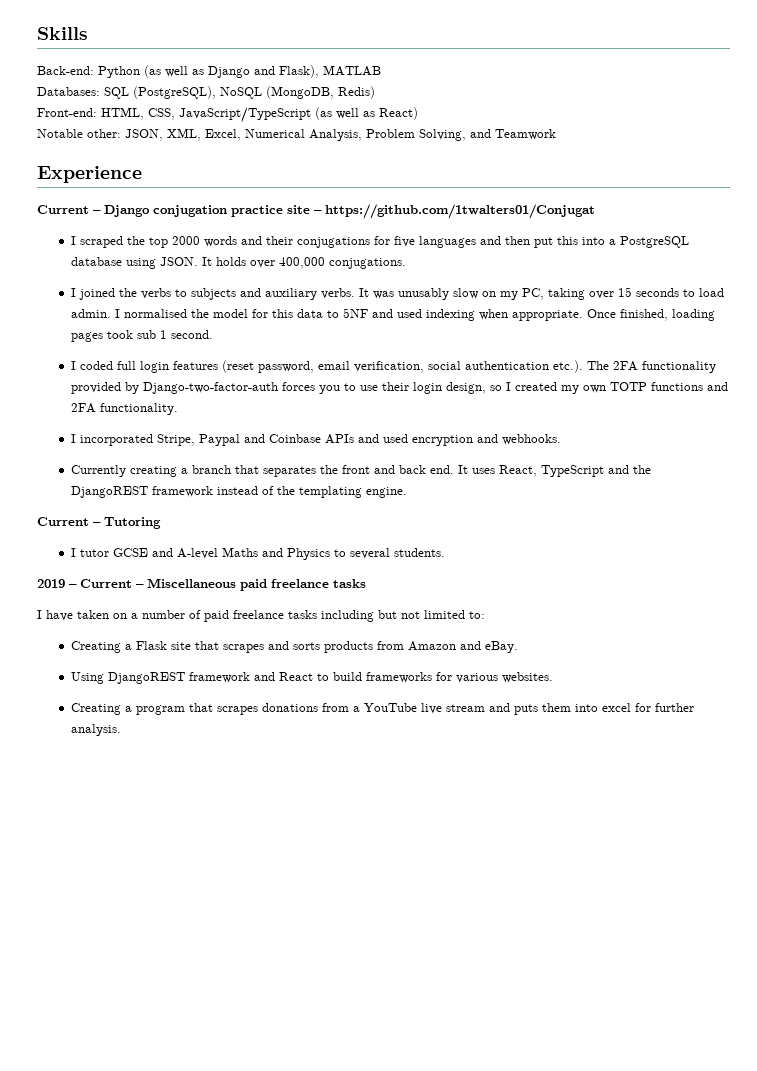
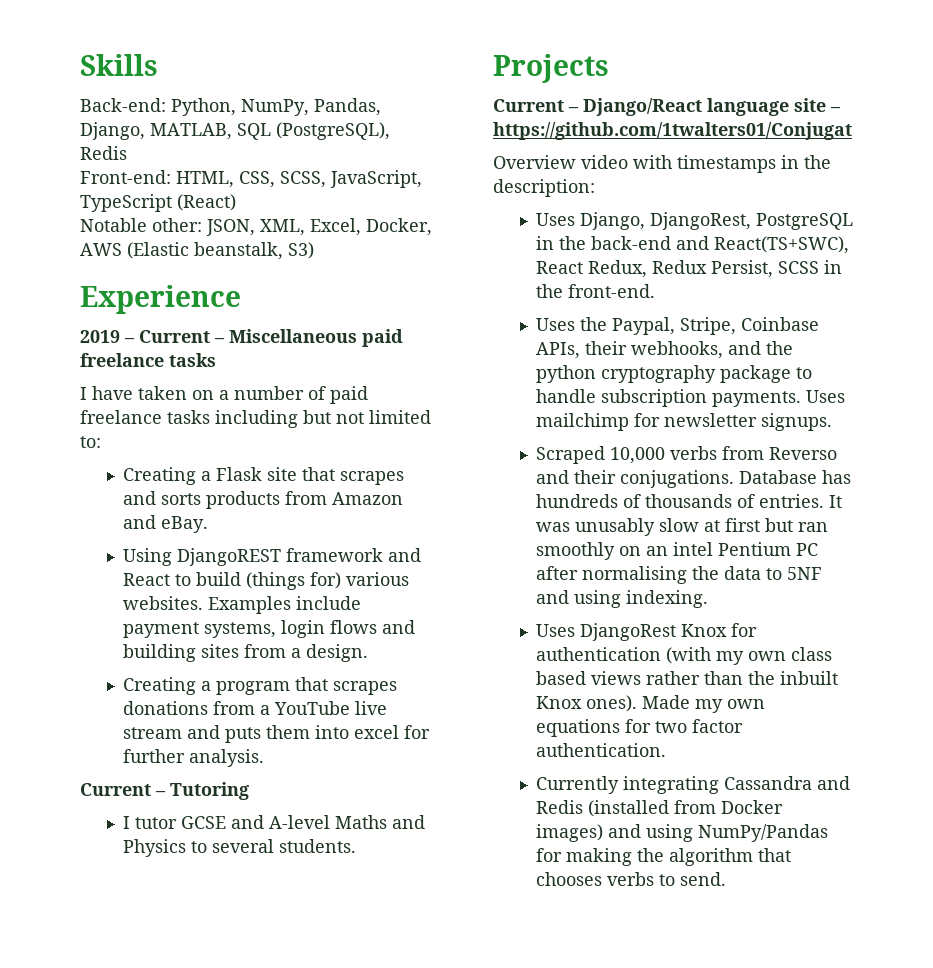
- Back-end: Python (as well as Django and Flask), MATLAB
- Databases: SQL (PostgreSQL), NoSQL (MongoDB, Redis)
- Front-end: HTML, CSS, JavaScript/TypeScript (as well as React)
+ Back-end: Python, NumPy, Pandas, Django, MATLAB, SQL (PostgreSQL), Redis
+ Front-end: HTML, CSS, SCSS, JavaScript, TypeScript (React)
- Notable other: JSON, XML, Excel, Numerical Analysis, Problem Solving, and Teamwork
+ Notable other: JSON, XML, Excel, Docker, AWS (Elastic beanstalk, S3)
  Experience
- Current – Django conjugation practice site – https://github.com/1twalters01/Conjugat
- I scraped the top 2000 words and their conjugations for five languages and then put this into a PostgreSQL database using JSON. It holds over 400,000 conjugations.
- I joined the verbs to subjects and auxiliary verbs. It was unusably slow on my PC, taking over 15 seconds to load admin. I normalised the model for this data to 5NF and used indexing when appropriate. Once finished, loading pages took sub 1 second.
- I coded full login features (reset password, email verification, social authentication etc.). The 2FA functionality provided by Django-two-factor-auth forces you to use their login design, so I created my own TOTP functions and 2FA functionality.
- I incorporated Stripe, Paypal and Coinbase APIs and used encryption and webhooks.
- Currently creating a branch that separates the front and back end. It uses React, TypeScript and the DjangoREST framework instead of the templating engine.
- Current – Tutoring
- I tutor GCSE and A-level Maths and Physics to several students.
- Using DjangoREST framework and React to build frameworks for various websites.
+ Using DjangoREST framework and React to build (things for) various websites. Examples include payment systems, login flows and building sites from a design.
+ Current – Tutoring
+ I tutor GCSE and A-level Maths and Physics to several students.
+ Projects
+ Current – Django/React language site – https://github.com/1twalters01/Conjugat
+ Overview video with timestamps in the description:
+ Uses Django, DjangoRest, PostgreSQL in the back-end and React(TS+SWC), React Redux, Redux Persist, SCSS in the front-end.
+ Uses the Paypal, Stripe, Coinbase APIs, their webhooks, and the python cryptography package to handle subscription payments. Uses mailchimp for newsletter signups.
+ Scraped 10,000 verbs from Reverso and their conjugations. Database has hundreds of thousands of entries. It was unusably slow at first but ran smoothly on an intel Pentium PC after normalising the data to 5NF and using indexing.
+ Uses DjangoRest Knox for authentication (with my own class based views rather than the inbuilt Knox ones). Made my own equations for two factor authentication.
+ Currently integrating Cassandra and Redis (installed from Docker images) and using NumPy/Pandas for making the algorithm that chooses verbs to send.

